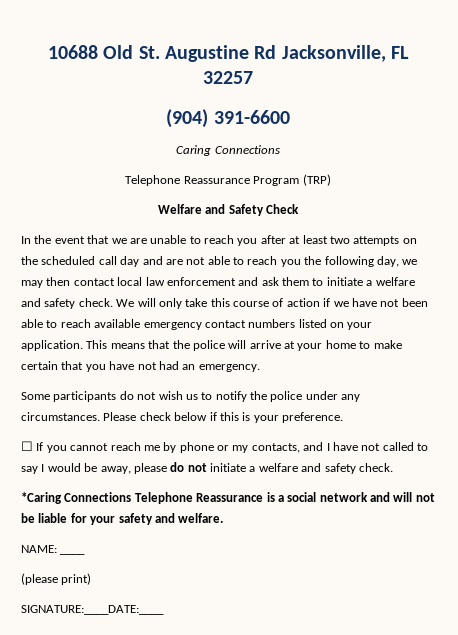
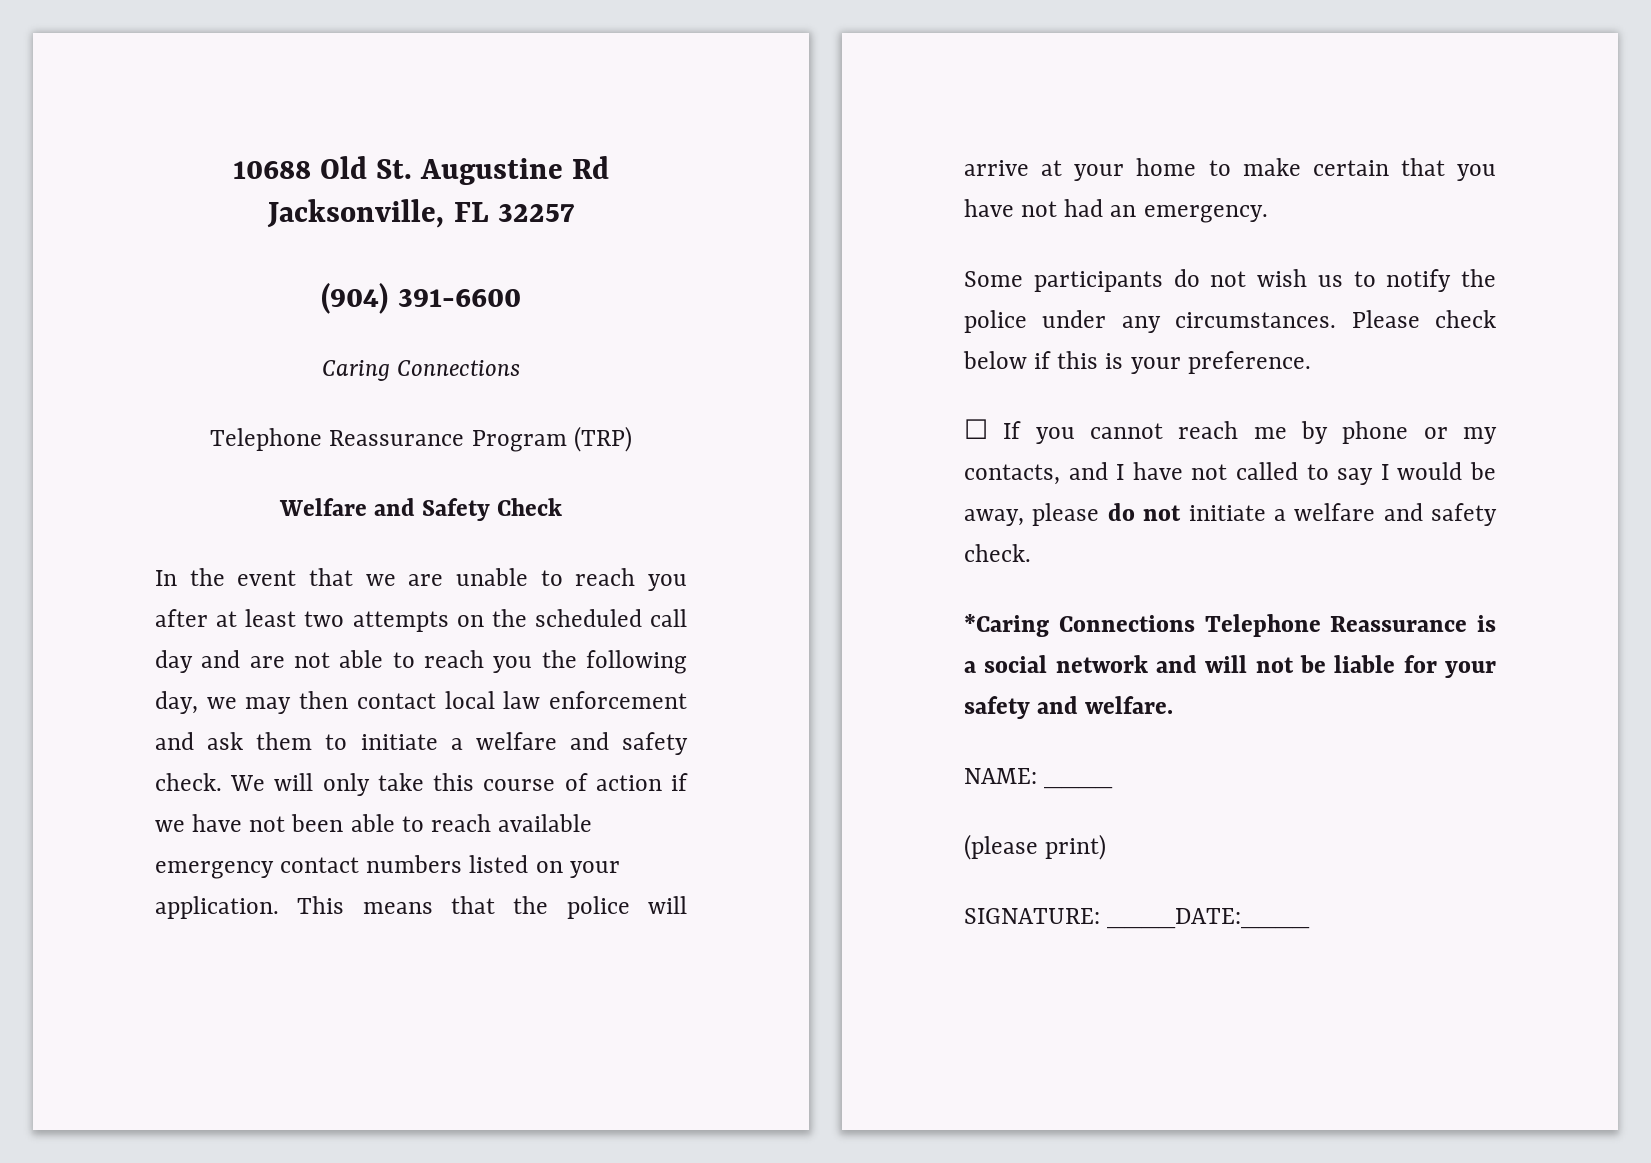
- SIGNATURE:____DATE:____
+ SIGNATURE: ____DATE:____

